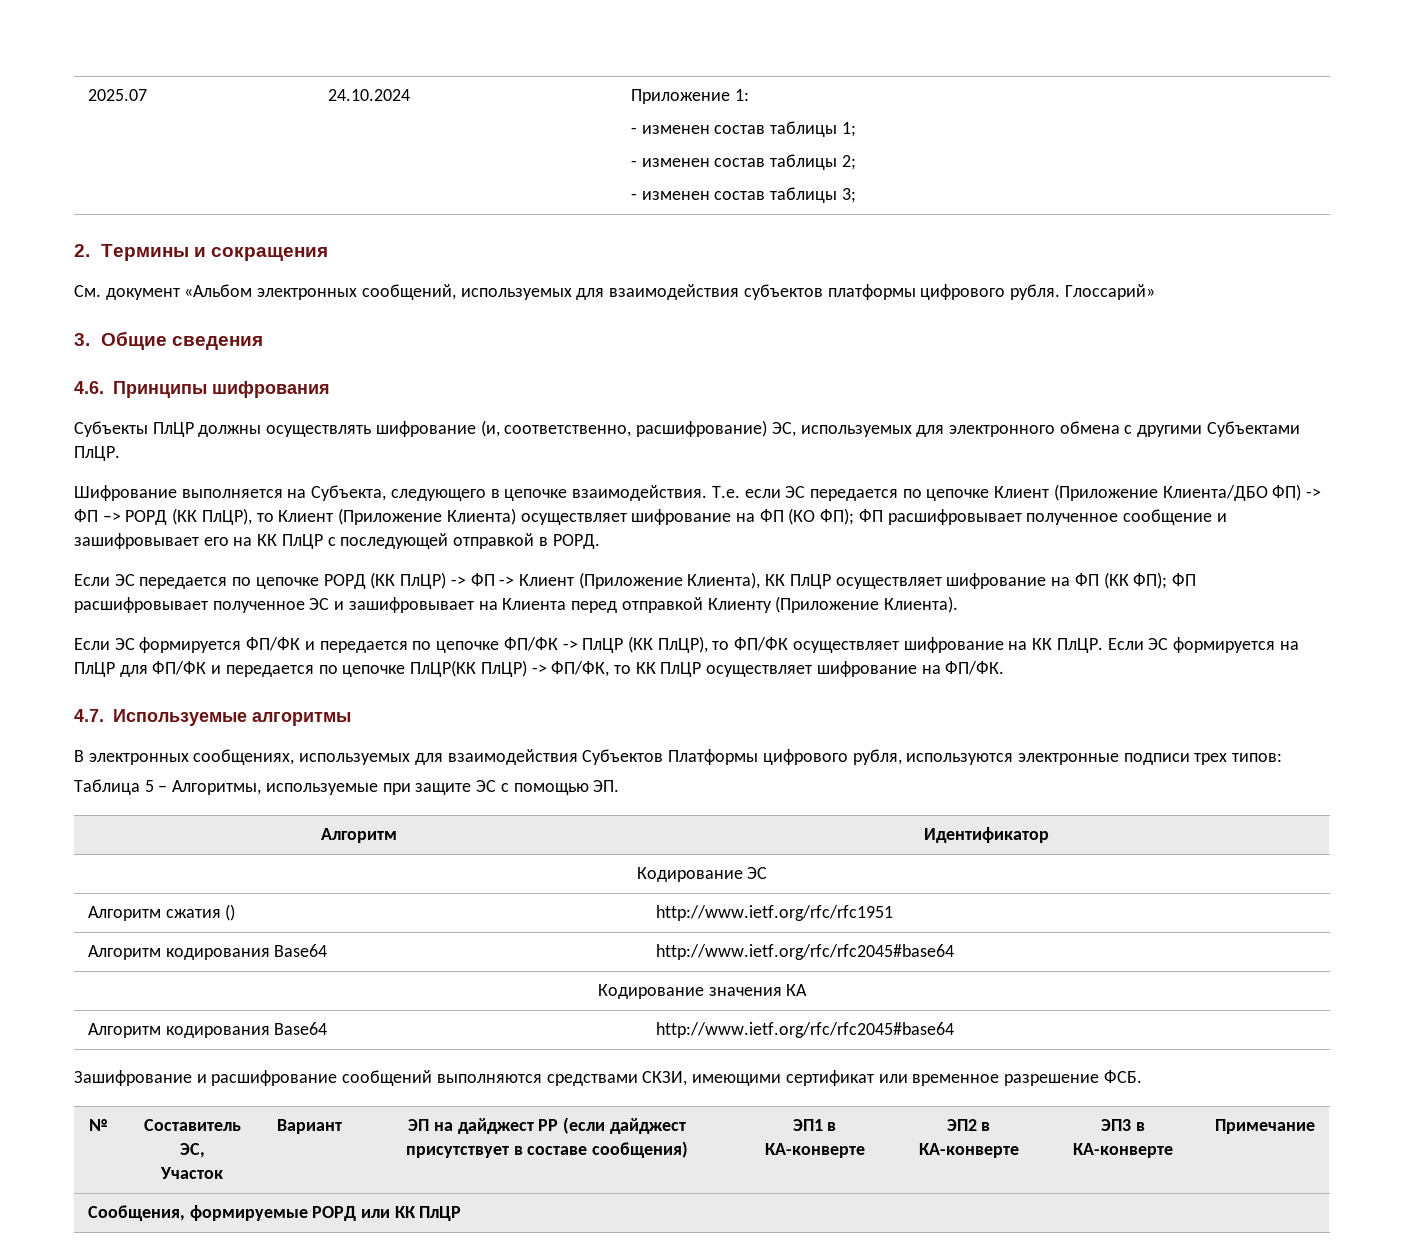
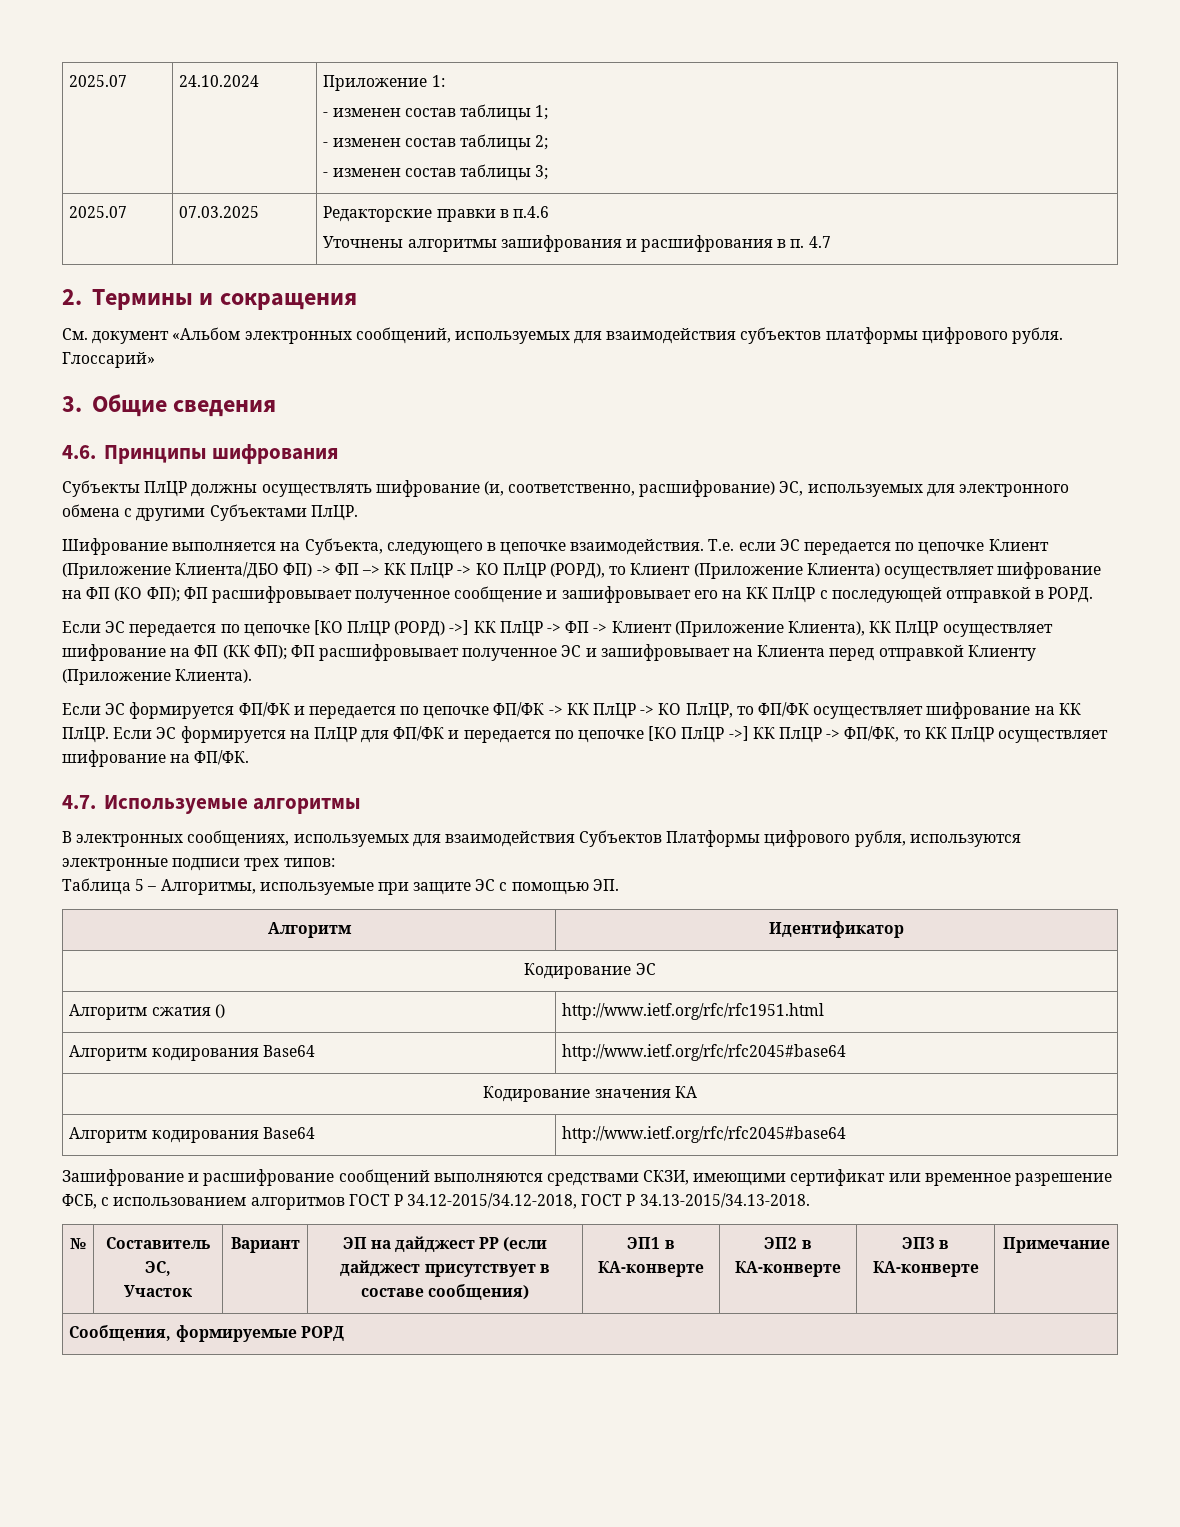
+ 2025.07 | 07.03.2025 | Редакторские правки в п.4.6
+ Уточнены алгоритмы зашифрования и расшифрования в п. 4.7
- Т.е. если ЭС передается по цепочке Клиент (Приложение Клиента/ДБО ФП) -> ФП –> РОРД (КК ПлЦР), то Клиент (Приложение Клиента) осуществляет шифрование на ФП (КО ФП); ФП расшифровывает полученное сообщение и зашифровывает его на КК ПлЦР с последующей отправкой в РОРД.
+ Т.е. если ЭС передается по цепочке Клиент (Приложение Клиента/ДБО ФП) -> ФП –> КК ПлЦР -> КО ПлЦР (РОРД), то Клиент (Приложение Клиента) осуществляет шифрование на ФП (КО ФП); ФП расшифровывает полученное сообщение и зашифровывает его на КК ПлЦР с последующей отправкой в РОРД.
- Если ЭС передается по цепочке РОРД (КК ПлЦР) -> ФП -> Клиент (Приложение Клиента), КК ПлЦР осуществляет шифрование на ФП (КК ФП); ФП расшифровывает полученное ЭС и зашифровывает на Клиента перед отправкой Клиенту (Приложение Клиента).
+ Если ЭС передается по цепочке [КО ПлЦР (РОРД) ->] КК ПлЦР -> ФП -> Клиент (Приложение Клиента), КК ПлЦР осуществляет шифрование на ФП (КК ФП); ФП расшифровывает полученное ЭС и зашифровывает на Клиента перед отправкой Клиенту (Приложение Клиента).
- Если ЭС формируется ФП/ФК и передается по цепочке ФП/ФК -> ПлЦР (КК ПлЦР), то ФП/ФК осуществляет шифрование на КК ПлЦР.
+ Если ЭС формируется ФП/ФК и передается по цепочке ФП/ФК -> КК ПлЦР -> КО ПлЦР, то ФП/ФК осуществляет шифрование на КК ПлЦР.
- Если ЭС формируется на ПлЦР для ФП/ФК и передается по цепочке ПлЦР(КК ПлЦР) -> ФП/ФК, то КК ПлЦР осуществляет шифрование на ФП/ФК.
+ Если ЭС формируется на ПлЦР для ФП/ФК и передается по цепочке [КО ПлЦР ->] КК ПлЦР -> ФП/ФК, то КК ПлЦР осуществляет шифрование на ФП/ФК.
- Алгоритм сжатия () | http://www.ietf.org/rfc/rfc1951
+ Алгоритм сжатия () | http://www.ietf.org/rfc/rfc1951.html
- Зашифрование и расшифрование сообщений выполняются средствами СКЗИ, имеющими сертификат или временное разрешение ФСБ.
+ Зашифрование и расшифрование сообщений выполняются средствами СКЗИ, имеющими сертификат или временное разрешение ФСБ, с использованием алгоритмов ГОСТ Р 34.12-2015/34.12-2018, ГОСТ Р 34.13-2015/34.13-2018.
- Сообщения, формируемые РОРД или КК ПлЦР
+ Сообщения, формируемые РОРД

